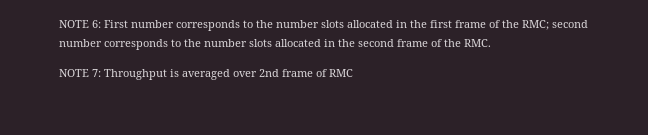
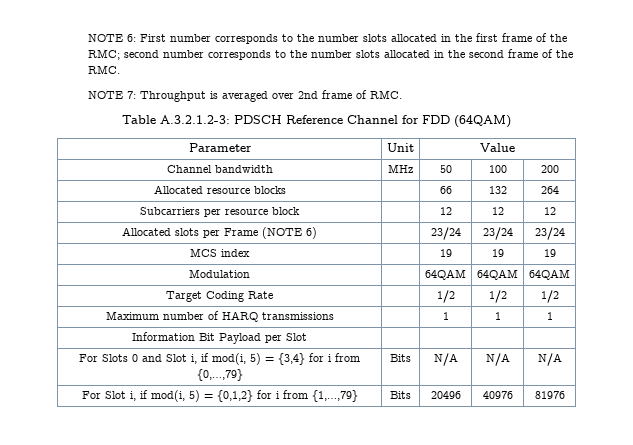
- NOTE 7: Throughput is averaged over 2nd frame of RMC
+ NOTE 7: Throughput is averaged over 2nd frame of RMC.
+ Table A.3.2.1.2-3: PDSCH Reference Channel for FDD (64QAM)
+ Parameter | Unit | Value
+ Channel bandwidth | MHz | 50 | 100 | 200
+ Allocated resource blocks | | 66 | 132 | 264
+ Subcarriers per resource block | | 12 | 12 | 12
+ Allocated slots per Frame (NOTE 6) | | 23/24 | 23/24 | 23/24
+ MCS index | | 19 | 19 | 19
+ Modulation | | 64QAM | 64QAM | 64QAM
+ Target Coding Rate | | 1/2 | 1/2 | 1/2
+ Maximum number of HARQ transmissions | | 1 | 1 | 1
+ Information Bit Payload per Slot | | | |
+ For Slots 0 and Slot i, if mod(i, 5) = {3,4} for i from {0,…,79} | Bits | N/A | N/A | N/A
+ For Slot i, if mod(i, 5) = {0,1,2} for i from {1,…,79} | Bits | 20496 | 40976 | 81976

